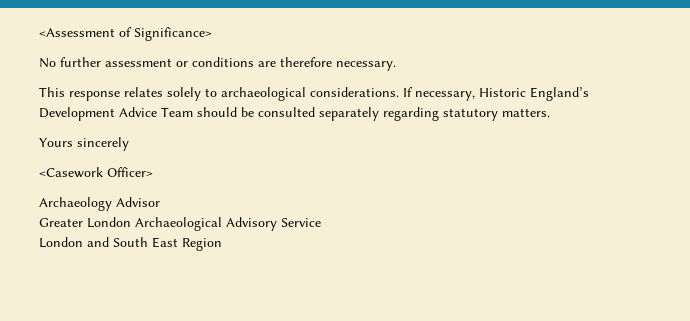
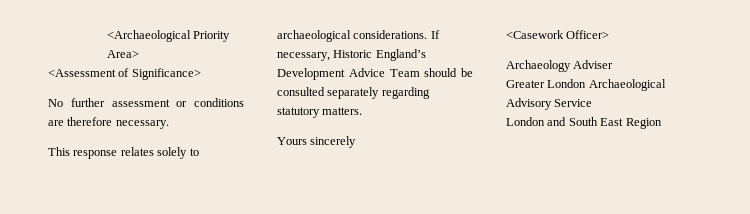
+ <Archaeological Priority Area>
- Archaeology Advisor
+ Archaeology Adviser

